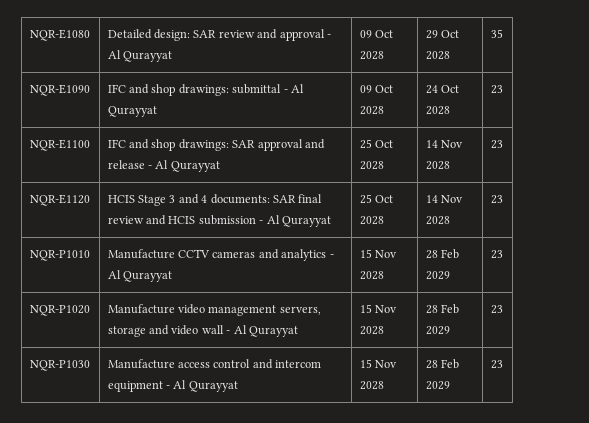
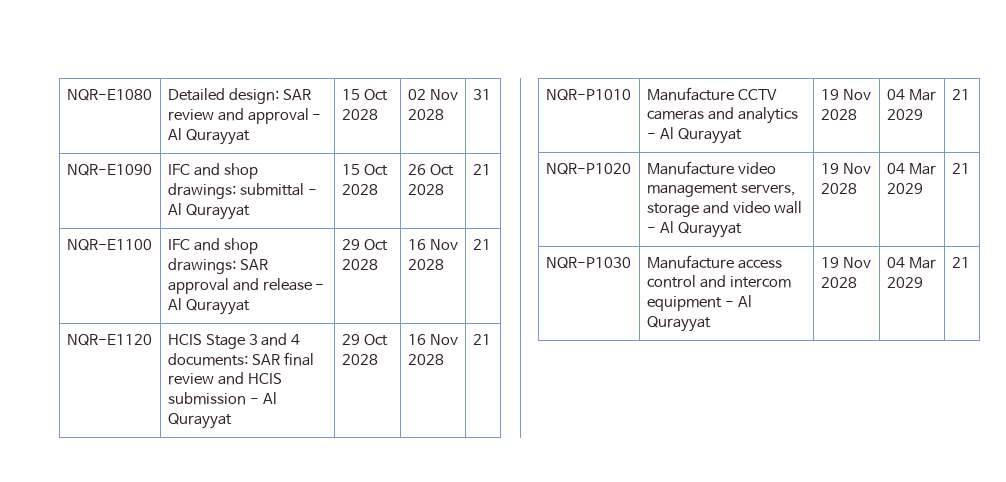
- NQR-E1080 | Detailed design: SAR review and approval - Al Qurayyat | 09 Oct 2028 | 29 Oct 2028 | 35
+ NQR-E1080 | Detailed design: SAR review and approval - Al Qurayyat | 15 Oct 2028 | 02 Nov 2028 | 31
- NQR-E1090 | IFC and shop drawings: submittal - Al Qurayyat | 09 Oct 2028 | 24 Oct 2028 | 23
+ NQR-E1090 | IFC and shop drawings: submittal - Al Qurayyat | 15 Oct 2028 | 26 Oct 2028 | 21
- NQR-E1100 | IFC and shop drawings: SAR approval and release - Al Qurayyat | 25 Oct 2028 | 14 Nov 2028 | 23
+ NQR-E1100 | IFC and shop drawings: SAR approval and release - Al Qurayyat | 29 Oct 2028 | 16 Nov 2028 | 21
- NQR-E1120 | HCIS Stage 3 and 4 documents: SAR final review and HCIS submission - Al Qurayyat | 25 Oct 2028 | 14 Nov 2028 | 23
+ NQR-E1120 | HCIS Stage 3 and 4 documents: SAR final review and HCIS submission - Al Qurayyat | 29 Oct 2028 | 16 Nov 2028 | 21
- NQR-P1010 | Manufacture CCTV cameras and analytics - Al Qurayyat | 15 Nov 2028 | 28 Feb 2029 | 23
+ NQR-P1010 | Manufacture CCTV cameras and analytics - Al Qurayyat | 19 Nov 2028 | 04 Mar 2029 | 21
- NQR-P1020 | Manufacture video management servers, storage and video wall - Al Qurayyat | 15 Nov 2028 | 28 Feb 2029 | 23
+ NQR-P1020 | Manufacture video management servers, storage and video wall - Al Qurayyat | 19 Nov 2028 | 04 Mar 2029 | 21
- NQR-P1030 | Manufacture access control and intercom equipment - Al Qurayyat | 15 Nov 2028 | 28 Feb 2029 | 23
+ NQR-P1030 | Manufacture access control and intercom equipment - Al Qurayyat | 19 Nov 2028 | 04 Mar 2029 | 21

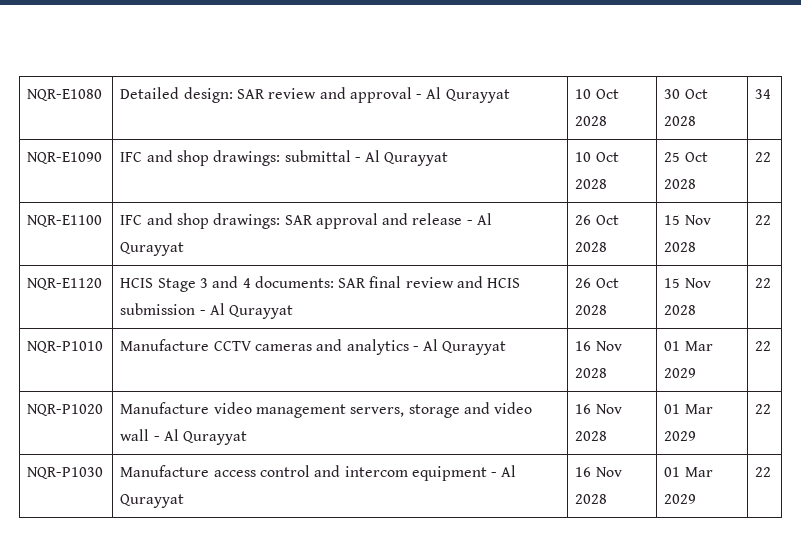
- NQR-E1080 | Detailed design: SAR review and approval - Al Qurayyat | 15 Oct 2028 | 02 Nov 2028 | 31
+ NQR-E1080 | Detailed design: SAR review and approval - Al Qurayyat | 10 Oct 2028 | 30 Oct 2028 | 34
- NQR-E1090 | IFC and shop drawings: submittal - Al Qurayyat | 15 Oct 2028 | 26 Oct 2028 | 21
+ NQR-E1090 | IFC and shop drawings: submittal - Al Qurayyat | 10 Oct 2028 | 25 Oct 2028 | 22
- NQR-E1100 | IFC and shop drawings: SAR approval and release - Al Qurayyat | 29 Oct 2028 | 16 Nov 2028 | 21
+ NQR-E1100 | IFC and shop drawings: SAR approval and release - Al Qurayyat | 26 Oct 2028 | 15 Nov 2028 | 22
- NQR-E1120 | HCIS Stage 3 and 4 documents: SAR final review and HCIS submission - Al Qurayyat | 29 Oct 2028 | 16 Nov 2028 | 21
+ NQR-E1120 | HCIS Stage 3 and 4 documents: SAR final review and HCIS submission - Al Qurayyat | 26 Oct 2028 | 15 Nov 2028 | 22
- NQR-P1010 | Manufacture CCTV cameras and analytics - Al Qurayyat | 19 Nov 2028 | 04 Mar 2029 | 21
+ NQR-P1010 | Manufacture CCTV cameras and analytics - Al Qurayyat | 16 Nov 2028 | 01 Mar 2029 | 22
- NQR-P1020 | Manufacture video management servers, storage and video wall - Al Qurayyat | 19 Nov 2028 | 04 Mar 2029 | 21
+ NQR-P1020 | Manufacture video management servers, storage and video wall - Al Qurayyat | 16 Nov 2028 | 01 Mar 2029 | 22
- NQR-P1030 | Manufacture access control and intercom equipment - Al Qurayyat | 19 Nov 2028 | 04 Mar 2029 | 21
+ NQR-P1030 | Manufacture access control and intercom equipment - Al Qurayyat | 16 Nov 2028 | 01 Mar 2029 | 22

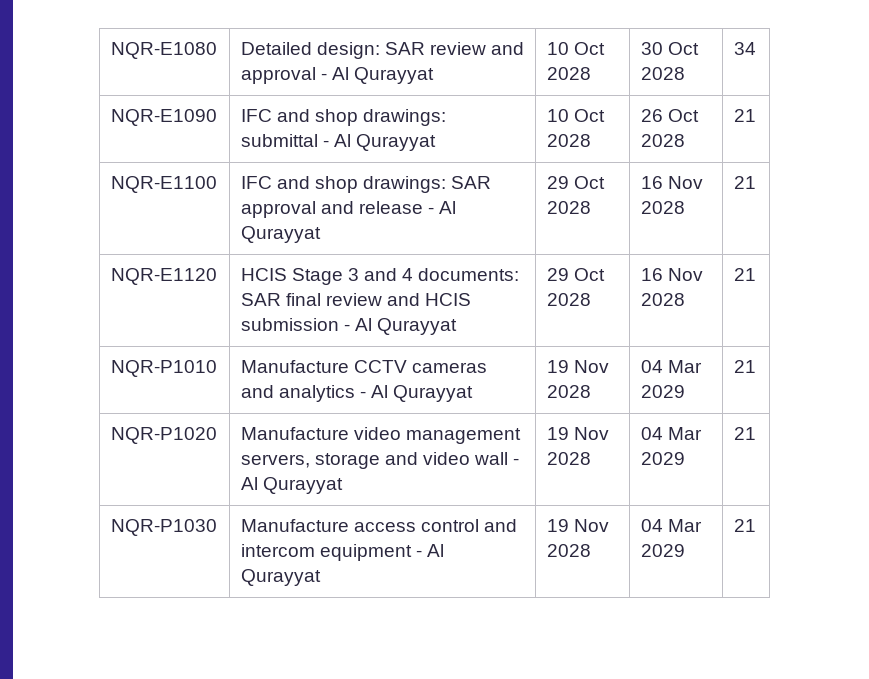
- NQR-E1090 | IFC and shop drawings: submittal - Al Qurayyat | 10 Oct 2028 | 25 Oct 2028 | 22
+ NQR-E1090 | IFC and shop drawings: submittal - Al Qurayyat | 10 Oct 2028 | 26 Oct 2028 | 21
- NQR-E1100 | IFC and shop drawings: SAR approval and release - Al Qurayyat | 26 Oct 2028 | 15 Nov 2028 | 22
+ NQR-E1100 | IFC and shop drawings: SAR approval and release - Al Qurayyat | 29 Oct 2028 | 16 Nov 2028 | 21
- NQR-E1120 | HCIS Stage 3 and 4 documents: SAR final review and HCIS submission - Al Qurayyat | 26 Oct 2028 | 15 Nov 2028 | 22
+ NQR-E1120 | HCIS Stage 3 and 4 documents: SAR final review and HCIS submission - Al Qurayyat | 29 Oct 2028 | 16 Nov 2028 | 21
- NQR-P1010 | Manufacture CCTV cameras and analytics - Al Qurayyat | 16 Nov 2028 | 01 Mar 2029 | 22
+ NQR-P1010 | Manufacture CCTV cameras and analytics - Al Qurayyat | 19 Nov 2028 | 04 Mar 2029 | 21
- NQR-P1020 | Manufacture video management servers, storage and video wall - Al Qurayyat | 16 Nov 2028 | 01 Mar 2029 | 22
+ NQR-P1020 | Manufacture video management servers, storage and video wall - Al Qurayyat | 19 Nov 2028 | 04 Mar 2029 | 21
- NQR-P1030 | Manufacture access control and intercom equipment - Al Qurayyat | 16 Nov 2028 | 01 Mar 2029 | 22
+ NQR-P1030 | Manufacture access control and intercom equipment - Al Qurayyat | 19 Nov 2028 | 04 Mar 2029 | 21

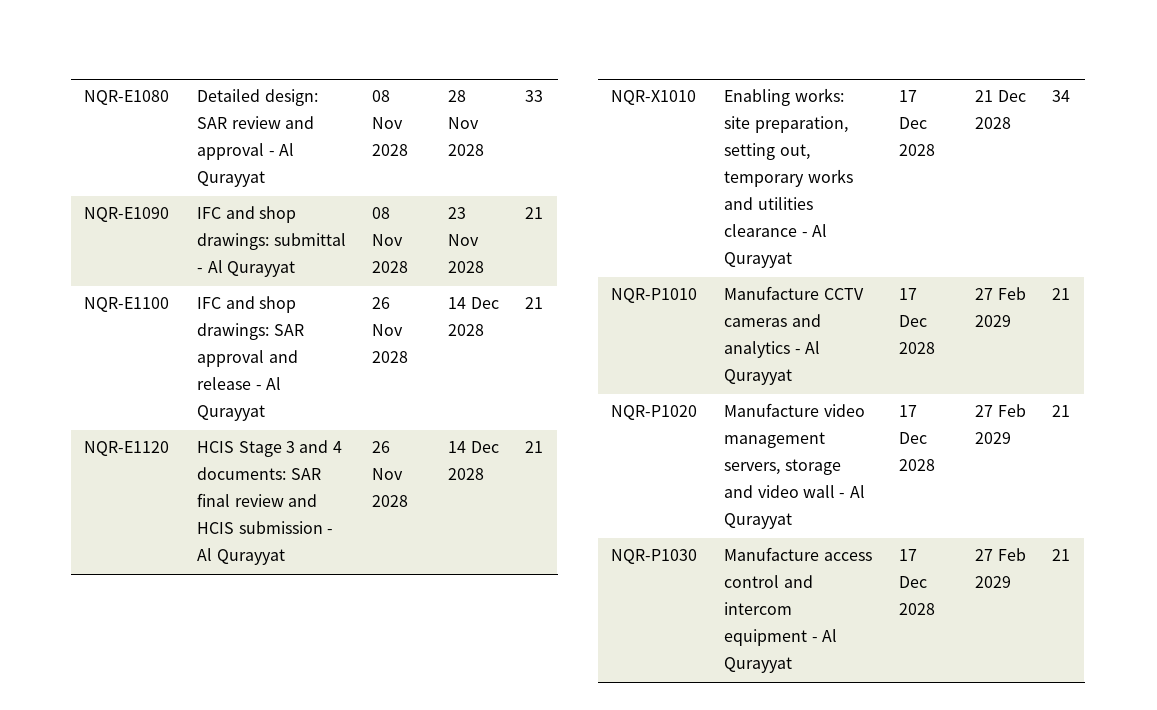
- NQR-E1080 | Detailed design: SAR review and approval - Al Qurayyat | 10 Oct 2028 | 30 Oct 2028 | 34
+ NQR-E1080 | Detailed design: SAR review and approval - Al Qurayyat | 08 Nov 2028 | 28 Nov 2028 | 33
- NQR-E1090 | IFC and shop drawings: submittal - Al Qurayyat | 10 Oct 2028 | 26 Oct 2028 | 21
+ NQR-E1090 | IFC and shop drawings: submittal - Al Qurayyat | 08 Nov 2028 | 23 Nov 2028 | 21
- NQR-E1100 | IFC and shop drawings: SAR approval and release - Al Qurayyat | 29 Oct 2028 | 16 Nov 2028 | 21
+ NQR-E1100 | IFC and shop drawings: SAR approval and release - Al Qurayyat | 26 Nov 2028 | 14 Dec 2028 | 21
- NQR-E1120 | HCIS Stage 3 and 4 documents: SAR final review and HCIS submission - Al Qurayyat | 29 Oct 2028 | 16 Nov 2028 | 21
+ NQR-E1120 | HCIS Stage 3 and 4 documents: SAR final review and HCIS submission - Al Qurayyat | 26 Nov 2028 | 14 Dec 2028 | 21
+ NQR-X1010 | Enabling works: site preparation, setting out, temporary works and utilities clearance - Al Qurayyat | 17 Dec 2028 | 21 Dec 2028 | 34
- NQR-P1010 | Manufacture CCTV cameras and analytics - Al Qurayyat | 19 Nov 2028 | 04 Mar 2029 | 21
+ NQR-P1010 | Manufacture CCTV cameras and analytics - Al Qurayyat | 17 Dec 2028 | 27 Feb 2029 | 21
- NQR-P1020 | Manufacture video management servers, storage and video wall - Al Qurayyat | 19 Nov 2028 | 04 Mar 2029 | 21
+ NQR-P1020 | Manufacture video management servers, storage and video wall - Al Qurayyat | 17 Dec 2028 | 27 Feb 2029 | 21
- NQR-P1030 | Manufacture access control and intercom equipment - Al Qurayyat | 19 Nov 2028 | 04 Mar 2029 | 21
+ NQR-P1030 | Manufacture access control and intercom equipment - Al Qurayyat | 17 Dec 2028 | 27 Feb 2029 | 21

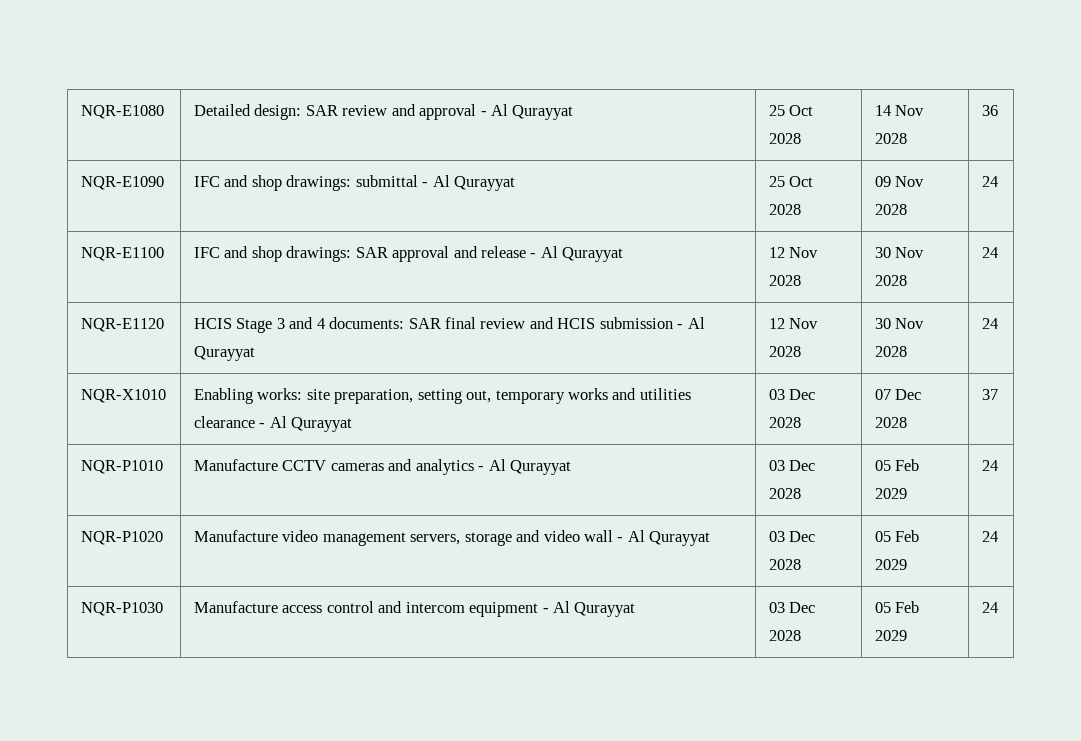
- NQR-E1080 | Detailed design: SAR review and approval - Al Qurayyat | 08 Nov 2028 | 28 Nov 2028 | 33
+ NQR-E1080 | Detailed design: SAR review and approval - Al Qurayyat | 25 Oct 2028 | 14 Nov 2028 | 36
- NQR-E1090 | IFC and shop drawings: submittal - Al Qurayyat | 08 Nov 2028 | 23 Nov 2028 | 21
+ NQR-E1090 | IFC and shop drawings: submittal - Al Qurayyat | 25 Oct 2028 | 09 Nov 2028 | 24
- NQR-E1100 | IFC and shop drawings: SAR approval and release - Al Qurayyat | 26 Nov 2028 | 14 Dec 2028 | 21
+ NQR-E1100 | IFC and shop drawings: SAR approval and release - Al Qurayyat | 12 Nov 2028 | 30 Nov 2028 | 24
- NQR-E1120 | HCIS Stage 3 and 4 documents: SAR final review and HCIS submission - Al Qurayyat | 26 Nov 2028 | 14 Dec 2028 | 21
+ NQR-E1120 | HCIS Stage 3 and 4 documents: SAR final review and HCIS submission - Al Qurayyat | 12 Nov 2028 | 30 Nov 2028 | 24
- NQR-X1010 | Enabling works: site preparation, setting out, temporary works and utilities clearance - Al Qurayyat | 17 Dec 2028 | 21 Dec 2028 | 34
+ NQR-X1010 | Enabling works: site preparation, setting out, temporary works and utilities clearance - Al Qurayyat | 03 Dec 2028 | 07 Dec 2028 | 37
- NQR-P1010 | Manufacture CCTV cameras and analytics - Al Qurayyat | 17 Dec 2028 | 27 Feb 2029 | 21
+ NQR-P1010 | Manufacture CCTV cameras and analytics - Al Qurayyat | 03 Dec 2028 | 05 Feb 2029 | 24
- NQR-P1020 | Manufacture video management servers, storage and video wall - Al Qurayyat | 17 Dec 2028 | 27 Feb 2029 | 21
+ NQR-P1020 | Manufacture video management servers, storage and video wall - Al Qurayyat | 03 Dec 2028 | 05 Feb 2029 | 24
- NQR-P1030 | Manufacture access control and intercom equipment - Al Qurayyat | 17 Dec 2028 | 27 Feb 2029 | 21
+ NQR-P1030 | Manufacture access control and intercom equipment - Al Qurayyat | 03 Dec 2028 | 05 Feb 2029 | 24

